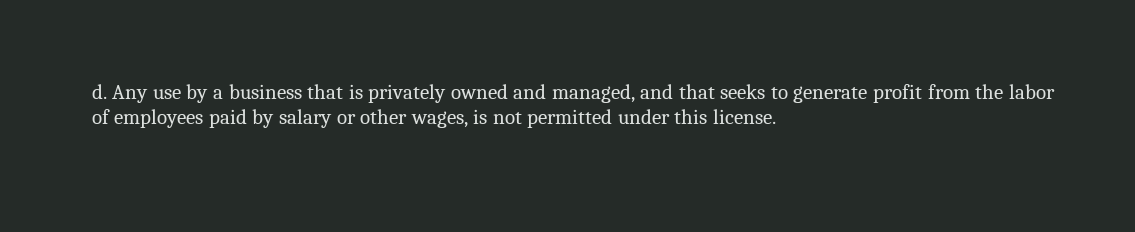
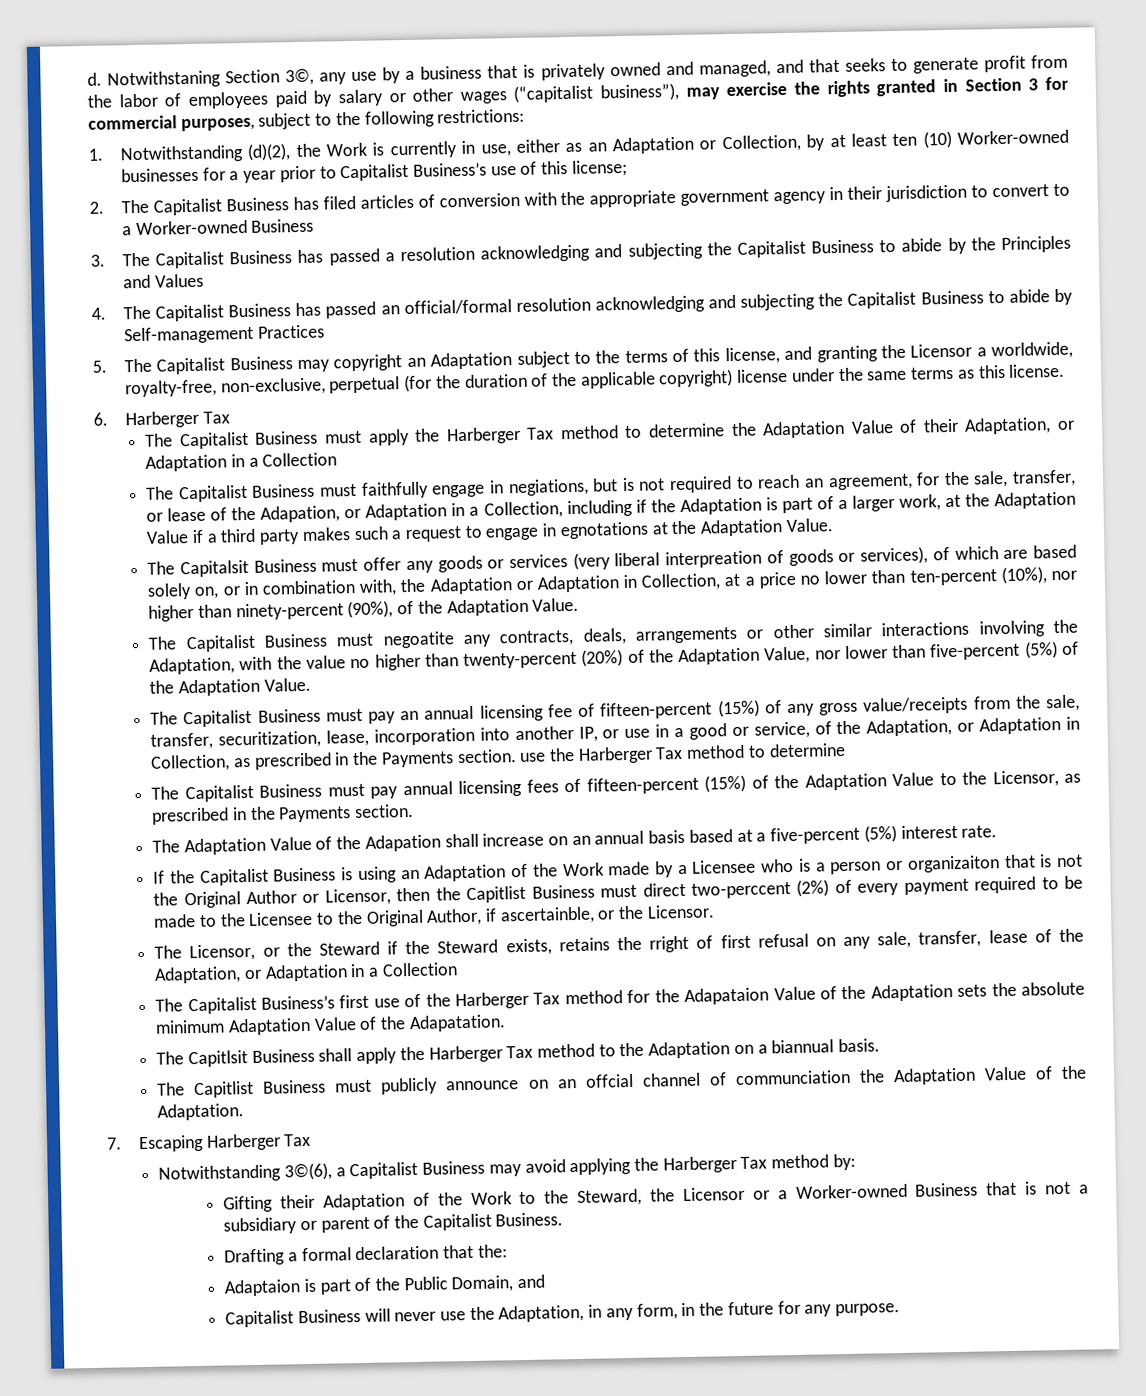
- Any use by a business that is privately owned and managed, and that seeks to generate profit from the labor of employees paid by salary or other wages, is not permitted under this license.
+ Notwithstaning Section 3©, any use by a business that is privately owned and managed, and that seeks to generate profit from the labor of employees paid by salary or other wages (“capitalist business”), may exercise the rights granted in Section 3 for commercial purposes, subject to the following restrictions:
+ 1. Notwithstanding (d)(2), the Work is currently in use, either as an Adaptation or Collection, by at least ten (10) Worker-owned businesses for a year prior to Capitalist Business’s use of this license;
+ 2. The Capitalist Business has filed articles of conversion with the appropriate government agency in their jurisdiction to convert to a Worker-owned Business
+ 3. The Capitalist Business has passed a resolution acknowledging and subjecting the Capitalist Business to abide by the Principles and Values
+ 4. The Capitalist Business has passed an official/formal resolution acknowledging and subjecting the Capitalist Business to abide by Self-management Practices
+ 5. The Capitalist Business may copyright an Adaptation subject to the terms of this license, and granting the Licensor a worldwide, royalty-free, non-exclusive, perpetual (for the duration of the applicable copyright) license under the same terms as this license.
+ 6. Harberger Tax
+ The Capitalist Business must apply the Harberger Tax method to determine the Adaptation Value of their Adaptation, or Adaptation in a Collection
+ The Capitalist Business must faithfully engage in negiations, but is not required to reach an agreement, for the sale, transfer, or lease of the Adapation, or Adaptation in a Collection, including if the Adaptation is part of a larger work, at the Adaptation Value if a third party makes such a request to engage in egnotations at the Adaptation Value.
+ The Capitalsit Business must offer any goods or services (very liberal interpreation of goods or services), of which are based solely on, or in combination with, the Adaptation or Adaptation in Collection, at a price no lower than ten-percent (10%), nor higher than ninety-percent (90%), of the Adaptation Value.
+ The Capitalist Business must negoatite any contracts, deals, arrangements or other similar interactions involving the Adaptation, with the value no higher than twenty-percent (20%) of the Adaptation Value, nor lower than five-percent (5%) of the Adaptation Value.
+ The Capitalist Business must pay an annual licensing fee of fifteen-percent (15%) of any gross value/receipts from the sale, transfer, securitization, lease, incorporation into another IP, or use in a good or service, of the Adaptation, or Adaptation in Collection, as prescribed in the Payments section. use the Harberger Tax method to determine
+ The Capitalist Business must pay annual licensing fees of fifteen-percent (15%) of the Adaptation Value to the Licensor, as prescribed in the Payments section.
+ The Adaptation Value of the Adapation shall increase on an annual basis based at a five-percent (5%) interest rate.
+ If the Capitalist Business is using an Adaptation of the Work made by a Licensee who is a person or organizaiton that is not the Original Author or Licensor, then the Capitlist Business must direct two-perccent (2%) of every payment required to be made to the Licensee to the Original Author, if ascertainble, or the Licensor.
+ The Licensor, or the Steward if the Steward exists, retains the rright of first refusal on any sale, transfer, lease of the Adaptation, or Adaptation in a Collection
+ The Capitalist Business’s first use of the Harberger Tax method for the Adapataion Value of the Adaptation sets the absolute minimum Adaptation Value of the Adapatation.
+ The Capitlsit Business shall apply the Harberger Tax method to the Adaptation on a biannual basis.
+ The Capitlist Business must publicly announce on an offcial channel of communciation the Adaptation Value of the Adaptation.
+ 7. Escaping Harberger Tax
+ Notwithstanding 3©(6), a Capitalist Business may avoid applying the Harberger Tax method by:
+ Gifting their Adaptation of the Work to the Steward, the Licensor or a Worker-owned Business that is not a subsidiary or parent of the Capitalist Business.
+ Drafting a formal declaration that the:
+ Adaptaion is part of the Public Domain, and
+ Capitalist Business will never use the Adaptation, in any form, in the future for any purpose.

